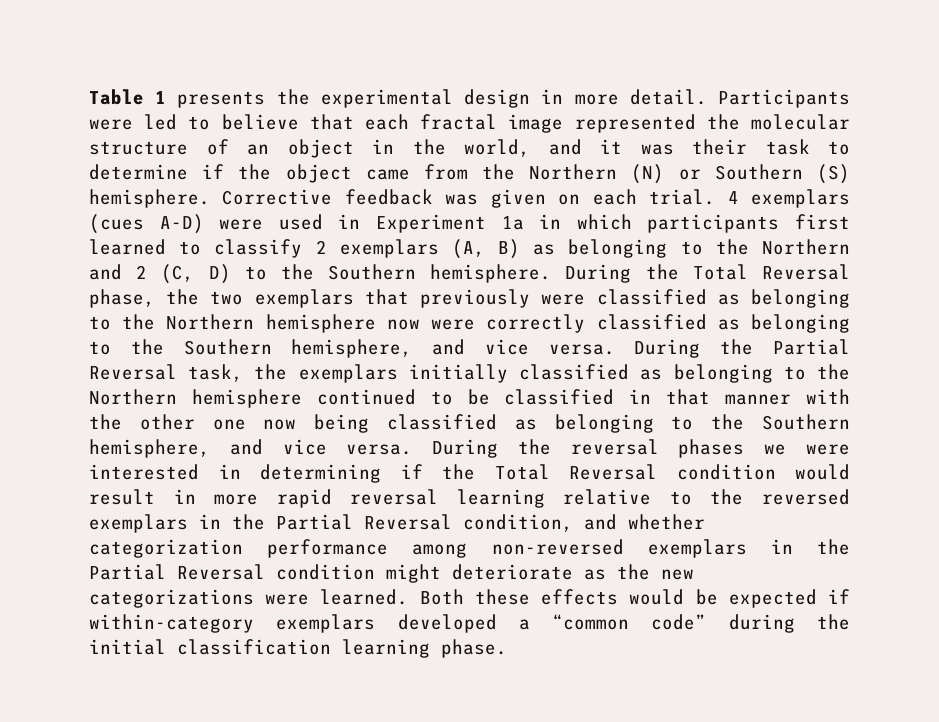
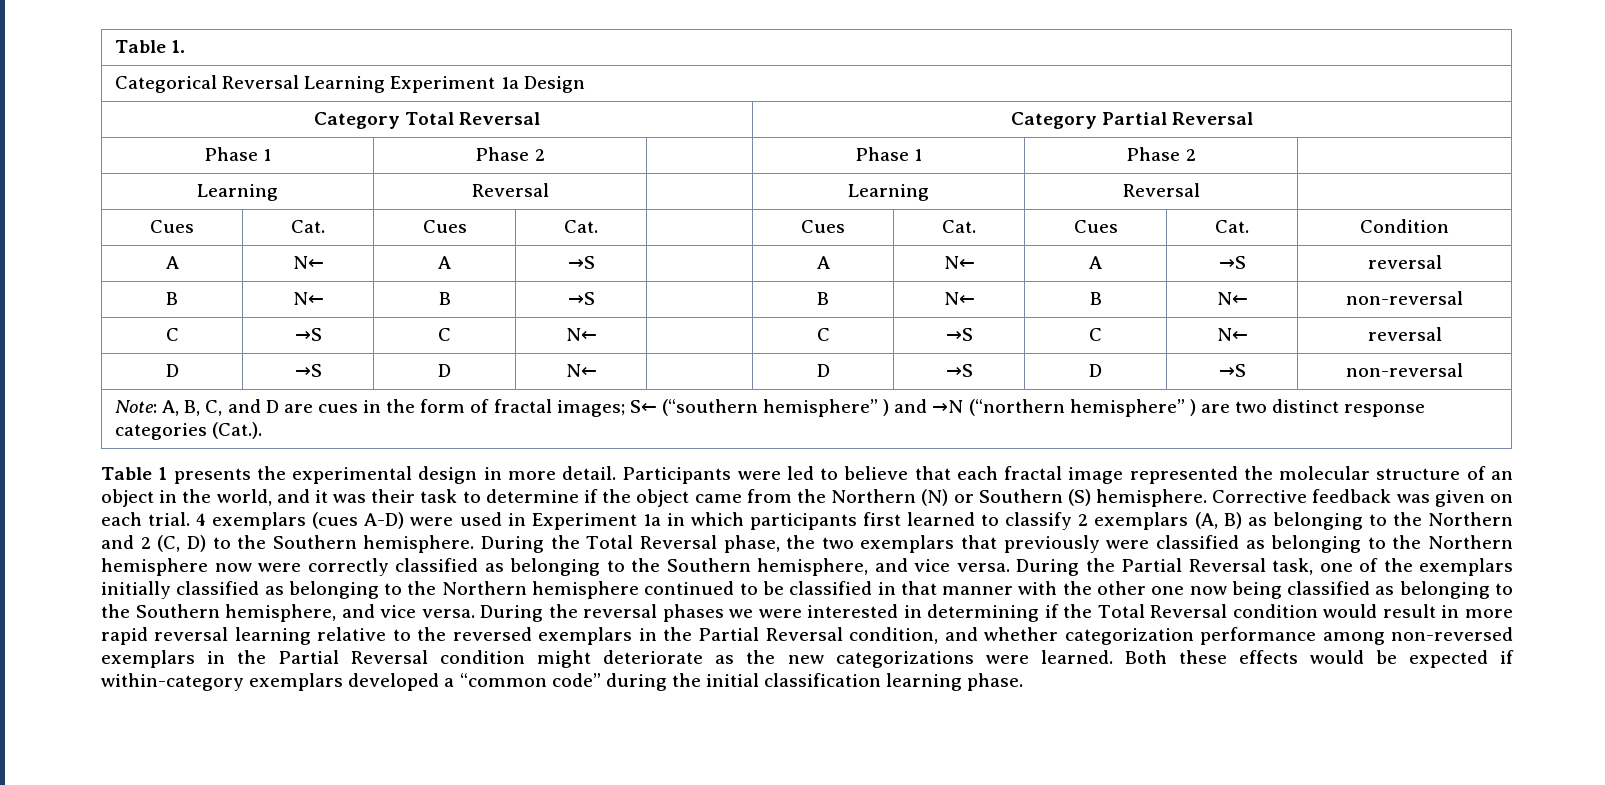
+ Table 1.
+ Categorical Reversal Learning Experiment 1a Design
+ Category Total Reversal | Category Partial Reversal
+ Phase 1 | Phase 2 | | Phase 1 | Phase 2 |
+ Learning | Reversal | | Learning | Reversal |
+ Cues | Cat. | Cues | Cat. | | Cues | Cat. | Cues | Cat. | Condition
+ A | N← | A | →S | | A | N← | A | →S | reversal
+ B | N← | B | →S | | B | N← | B | N← | non-reversal
+ C | →S | C | N← | | C | →S | C | N← | reversal
+ D | →S | D | N← | | D | →S | D | →S | non-reversal
+ Note: A, B, C, and D are cues in the form of fractal images; S← (“southern hemisphere” ) and →N (“northern hemisphere” ) are two distinct response categories (Cat.).
- During the Partial Reversal task, the exemplars initially classified as belonging to the Northern hemisphere continued to be classified in that manner with the other one now being classified as belonging to the Southern hemisphere, and vice versa.
+ During the Partial Reversal task, one of the exemplars initially classified as belonging to the Northern hemisphere continued to be classified in that manner with the other one now being classified as belonging to the Southern hemisphere, and vice versa.

